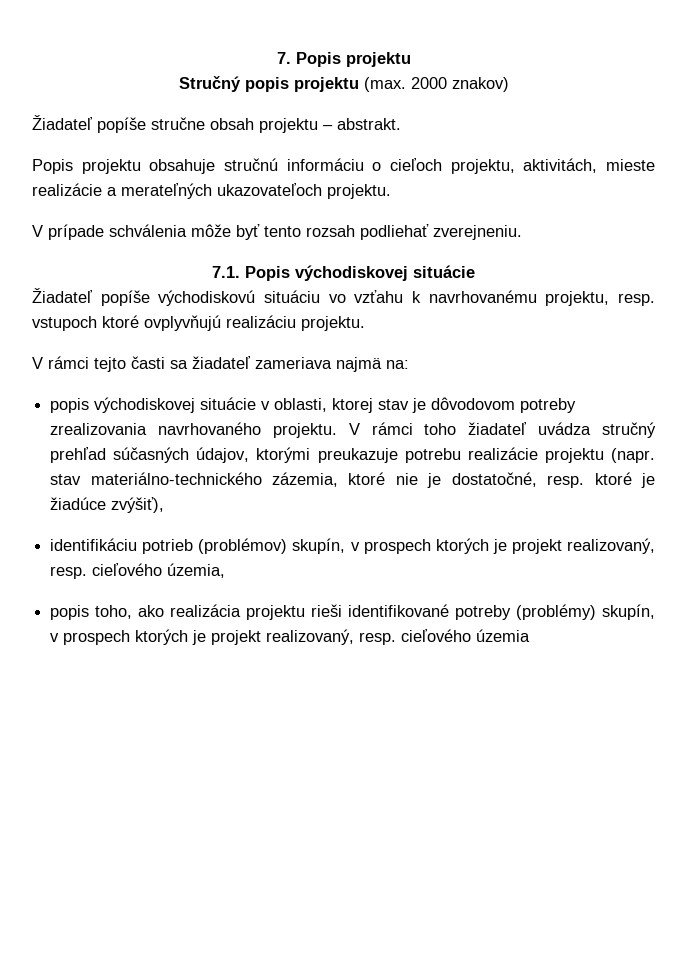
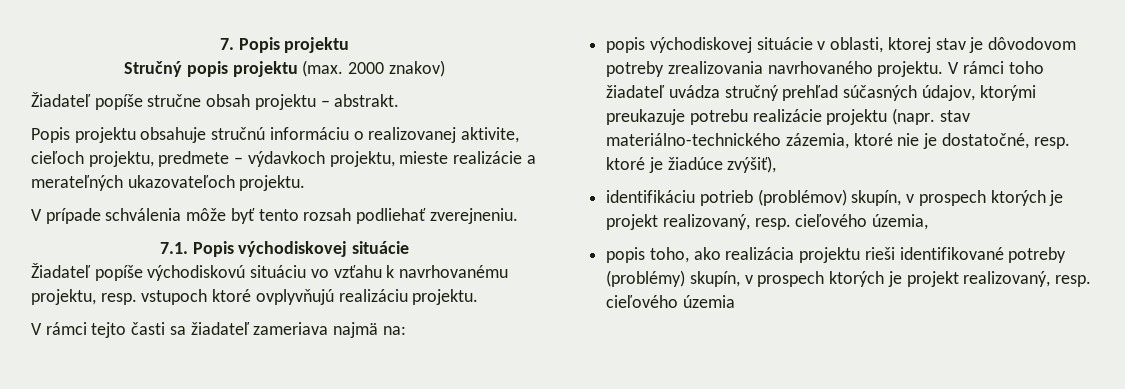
- Popis projektu obsahuje stručnú informáciu o cieľoch projektu, aktivitách, mieste realizácie a merateľných ukazovateľoch projektu.
+ Popis projektu obsahuje stručnú informáciu o realizovanej aktivite, cieľoch projektu, predmete – výdavkoch projektu, mieste realizácie a merateľných ukazovateľoch projektu.

